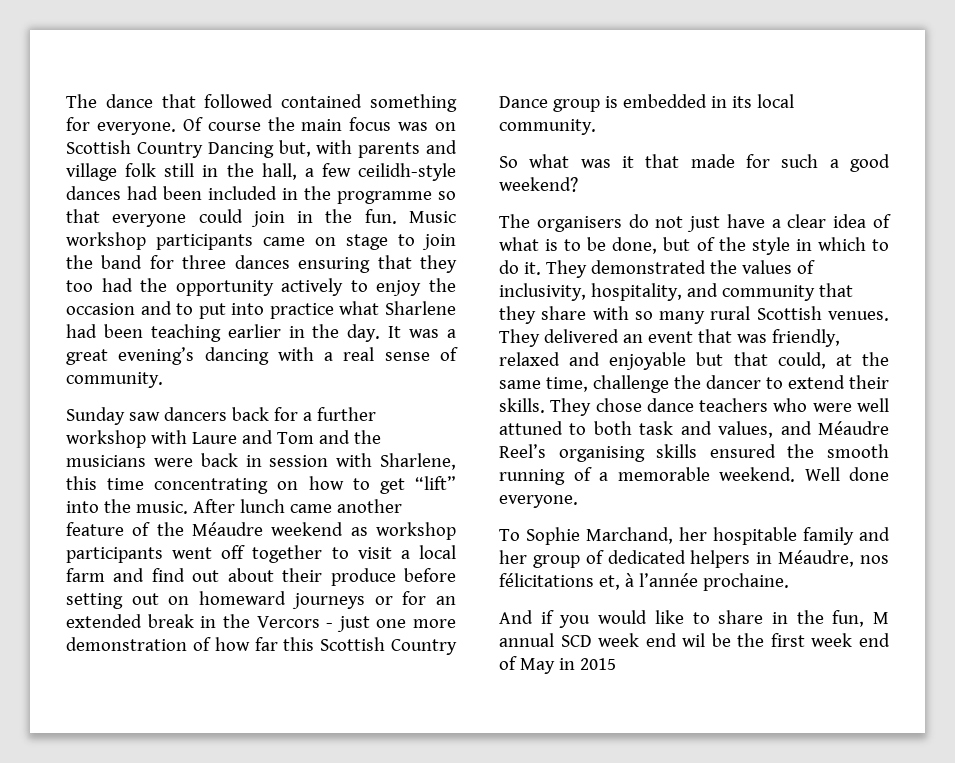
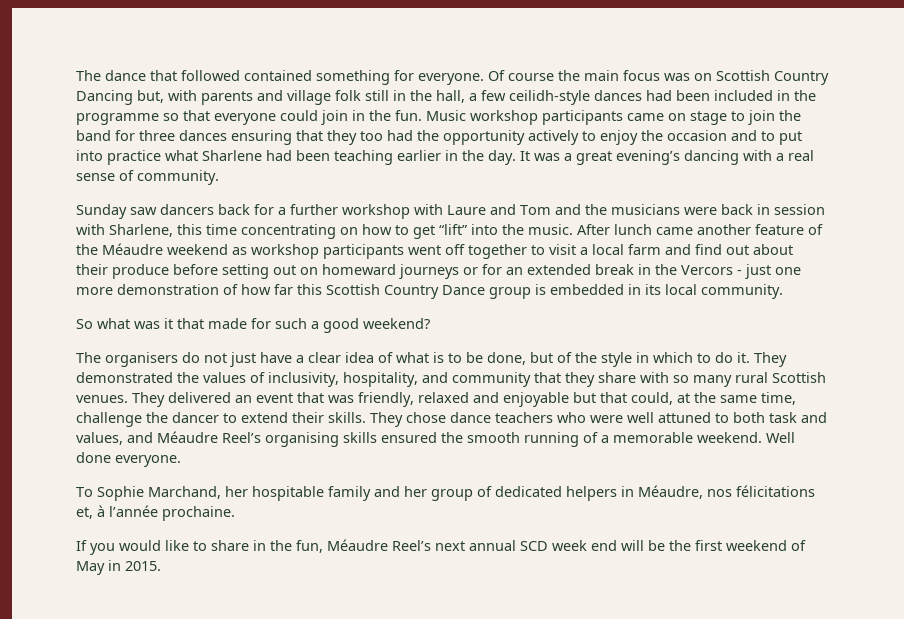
- And if you would like to share in the fun, M annual SCD week end wil be the first week end of May in 2015
+ If you would like to share in the fun, Méaudre Reel’s next annual SCD week end will be the first weekend of May in 2015.

